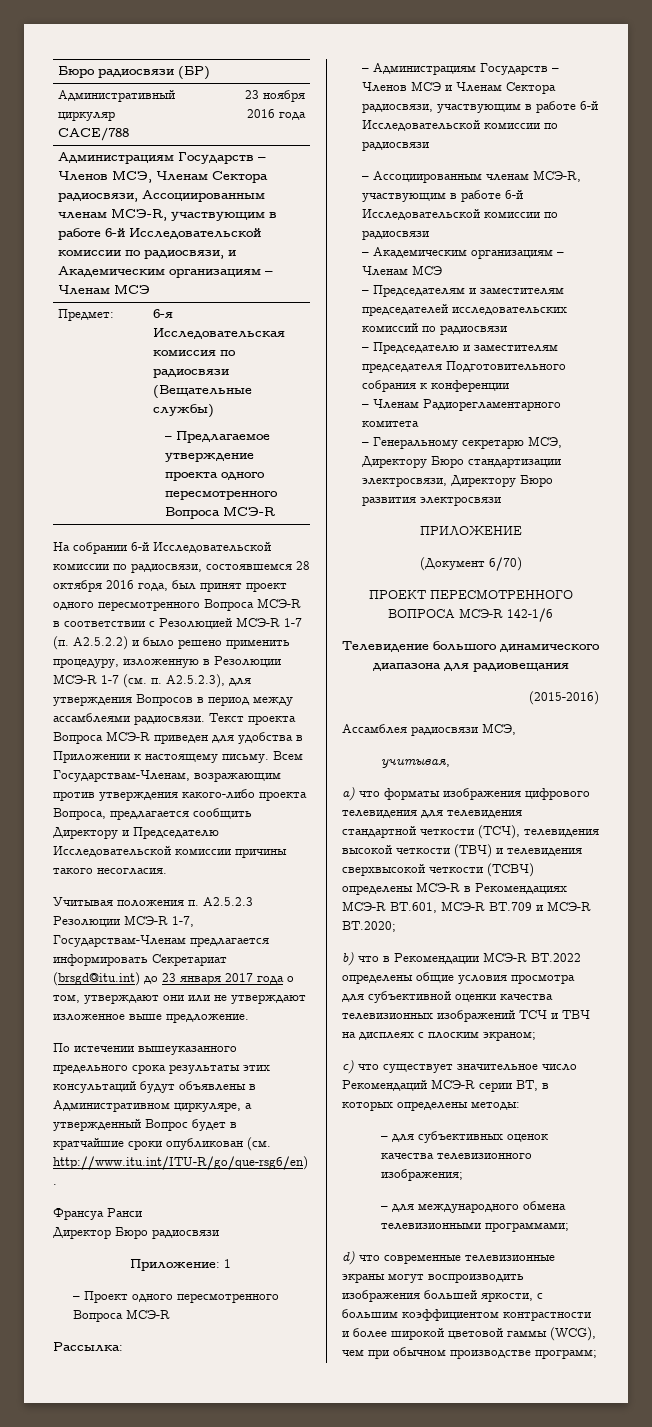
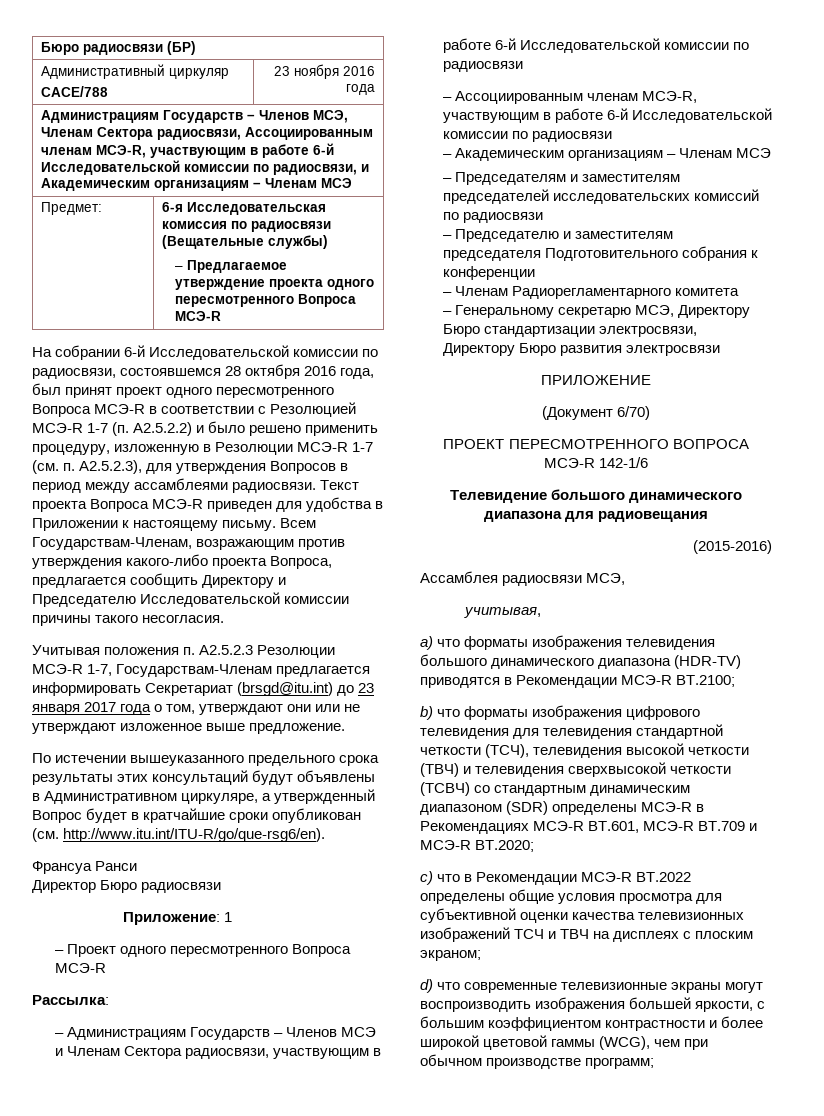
- a) что форматы изображения цифрового телевидения для телевидения стандартной четкости (ТСЧ), телевидения высокой четкости (ТВЧ) и телевидения сверхвысокой четкости (ТСВЧ) определены МСЭ-R в Рекомендациях МСЭ-R BT.601, МСЭ-R BT.709 и МСЭ-R BT.2020;
+ a) что форматы изображения телевидения большого динамического диапазона (HDR-TV) приводятся в Рекомендации МСЭ-R BT.2100;
+ b) что форматы изображения цифрового телевидения для телевидения стандартной четкости (ТСЧ), телевидения высокой четкости (ТВЧ) и телевидения сверхвысокой четкости (ТСВЧ) со стандартным динамическим диапазоном (SDR) определены МСЭ-R в Рекомендациях МСЭ-R BT.601, МСЭ-R BT.709 и МСЭ-R BT.2020;
- b) что в Рекомендации МСЭ-R BT.2022 определены общие условия просмотра для субъективной оценки качества телевизионных изображений ТСЧ и ТВЧ на дисплеях с плоским экраном;
+ с) что в Рекомендации МСЭ-R BT.2022 определены общие условия просмотра для субъективной оценки качества телевизионных изображений ТСЧ и ТВЧ на дисплеях с плоским экраном;
- c) что существует значительное число Рекомендаций МСЭ-R серии BT, в которых определены методы:
- – для субъективных оценок качества телевизионного изображения;
- – для международного обмена телевизионными программами;

